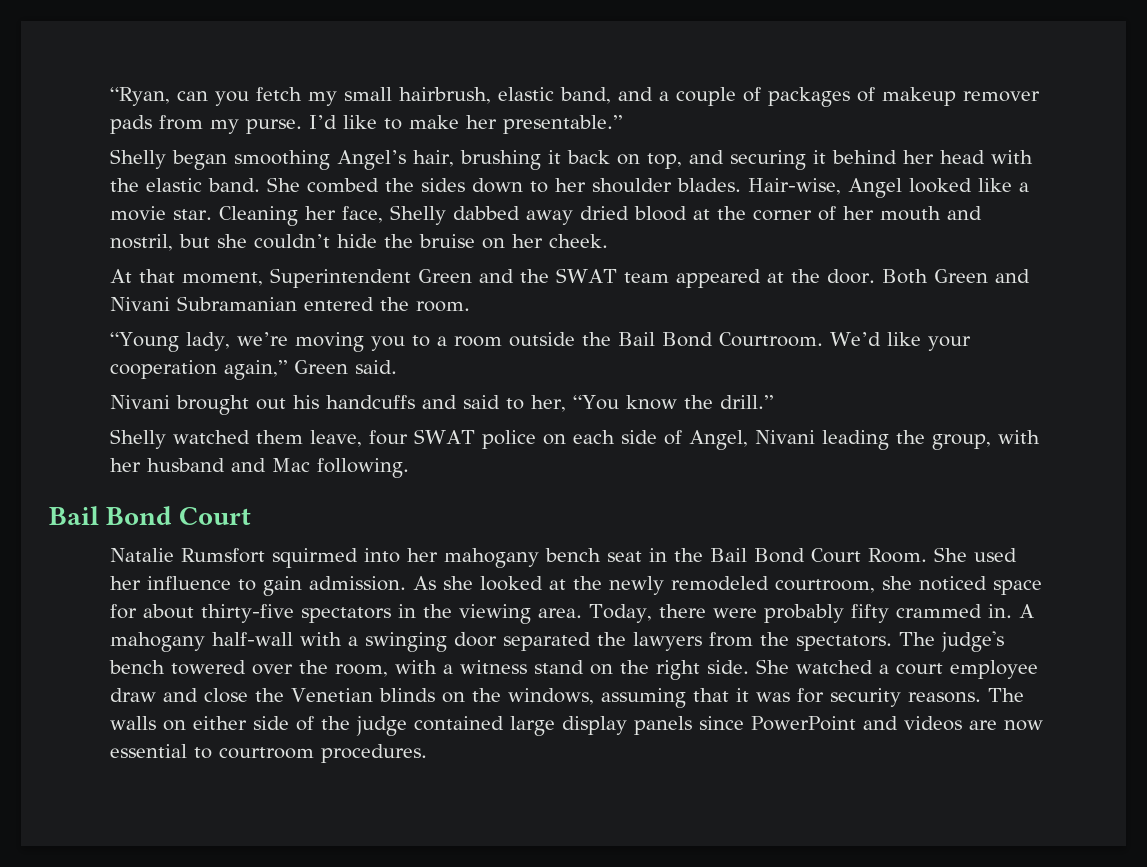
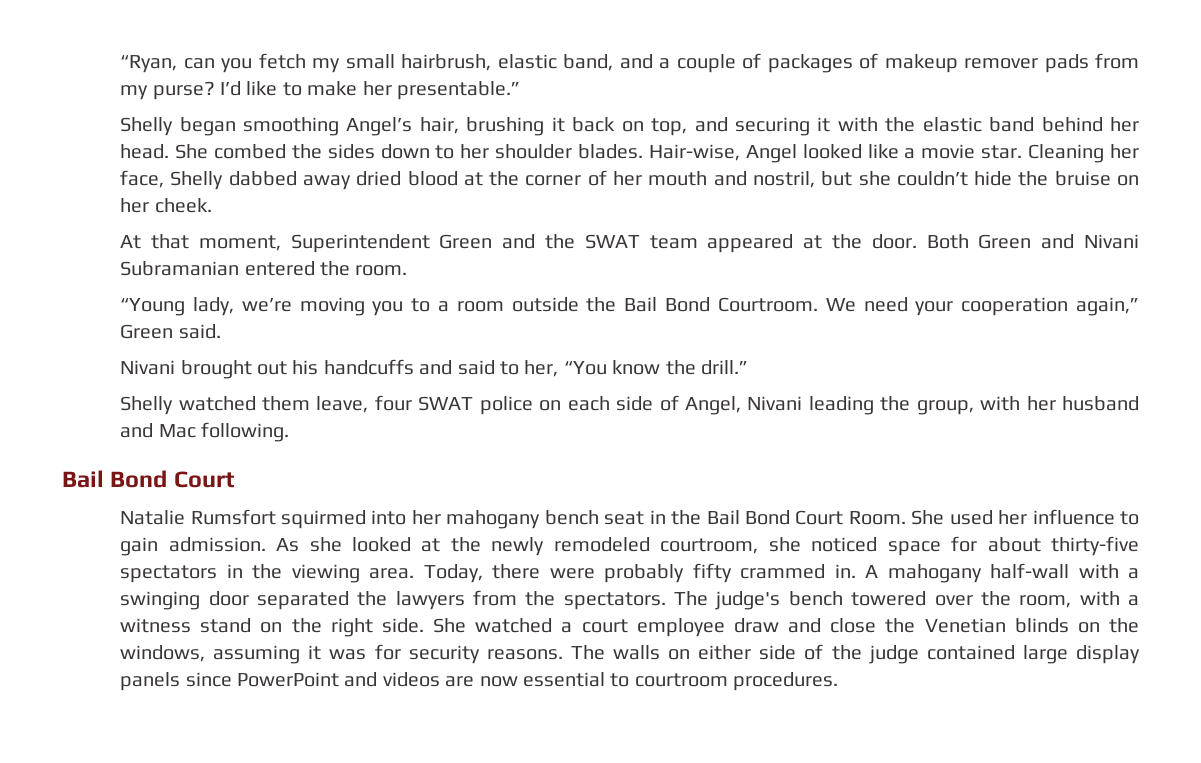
- “Ryan, can you fetch my small hairbrush, elastic band, and a couple of packages of makeup remover pads from my purse.
+ “Ryan, can you fetch my small hairbrush, elastic band, and a couple of packages of makeup remover pads from my purse?
- Shelly began smoothing Angel’s hair, brushing it back on top, and securing it behind her head with the elastic band.
+ Shelly began smoothing Angel’s hair, brushing it back on top, and securing it with the elastic band behind her head.
- We’d like your cooperation again,” Green said.
+ We need your cooperation again,” Green said.
- She watched a court employee draw and close the Venetian blinds on the windows, assuming that it was for security reasons.
+ She watched a court employee draw and close the Venetian blinds on the windows, assuming it was for security reasons.

